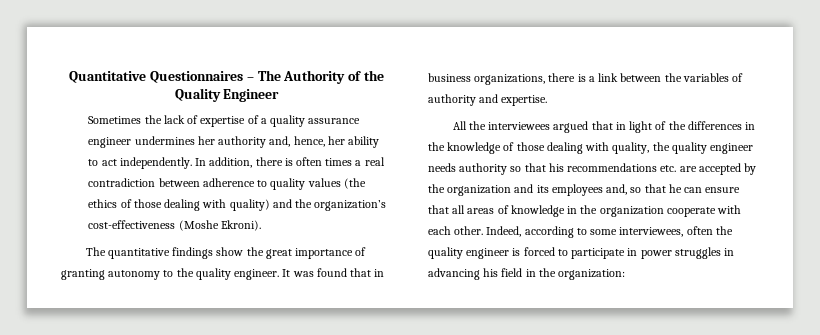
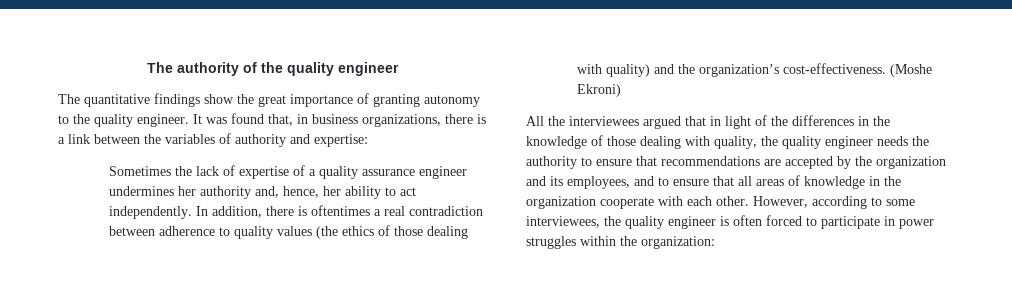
- Quantitative Questionnaires – The Authority of the Quality Engineer
+ The authority of the quality engineer
+ The quantitative findings show the great importance of granting autonomy to the quality engineer. It was found that, in business organizations, there is a link between the variables of authority and expertise:
- In addition, there is often times a real contradiction between adherence to quality values (the ethics of those dealing with quality) and the organization’s cost-effectiveness (Moshe Ekroni).
- The quantitative findings show the great importance of granting autonomy to the quality engineer. It was found that in business organizations, there is a link between the variables of authority and expertise.
+ In addition, there is oftentimes a real contradiction between adherence to quality values (the ethics of those dealing with quality) and the organization’s cost-effectiveness. (Moshe Ekroni)
- All the interviewees argued that in light of the differences in the knowledge of those dealing with quality, the quality engineer needs authority so that his recommendations etc. are accepted by the organization and its employees and, so that he can ensure that all areas of knowledge in the organization cooperate with each other.
+ All the interviewees argued that in light of the differences in the knowledge of those dealing with quality, the quality engineer needs the authority to ensure that recommendations are accepted by the organization and its employees, and to ensure that all areas of knowledge in the organization cooperate with each other.
- Indeed, according to some interviewees, often the quality engineer is forced to participate in power struggles in advancing his field in the organization:
+ However, according to some interviewees, the quality engineer is often forced to participate in power struggles within the organization:

